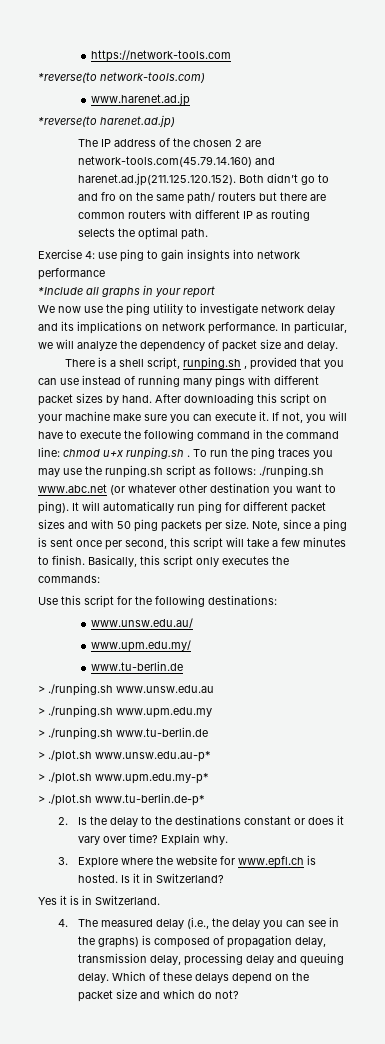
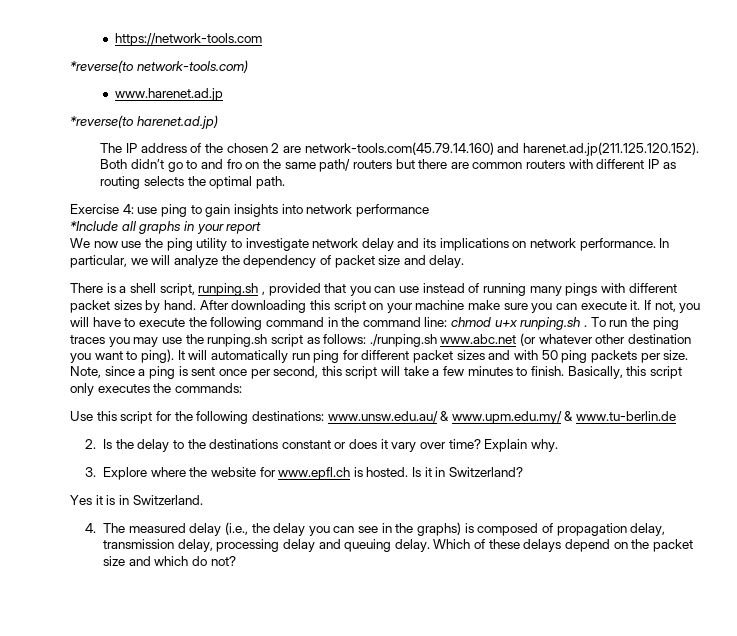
- Use this script for the following destinations:
- www.unsw.edu.au/
- www.upm.edu.my/
- www.tu-berlin.de
- > ./runping.sh www.unsw.edu.au
- > ./runping.sh www.upm.edu.my
- > ./runping.sh www.tu-berlin.de
- > ./plot.sh www.unsw.edu.au-p*
- > ./plot.sh www.upm.edu.my-p*
- > ./plot.sh www.tu-berlin.de-p*
+ Use this script for the following destinations: www.unsw.edu.au/ & www.upm.edu.my/ & www.tu-berlin.de

